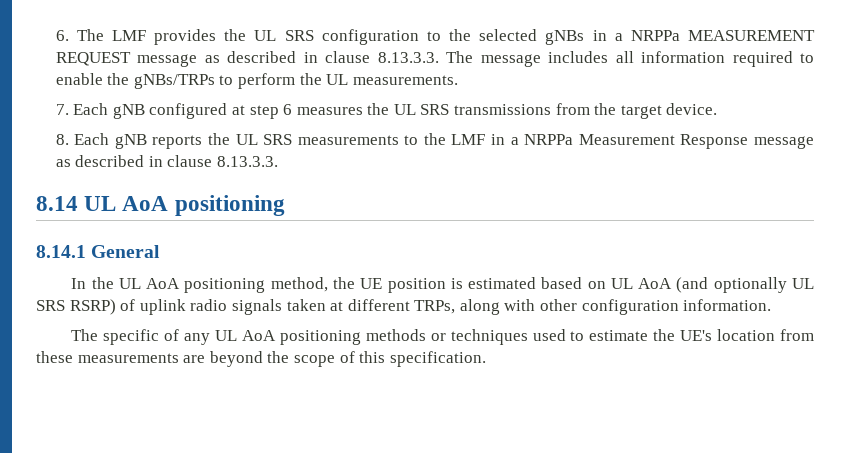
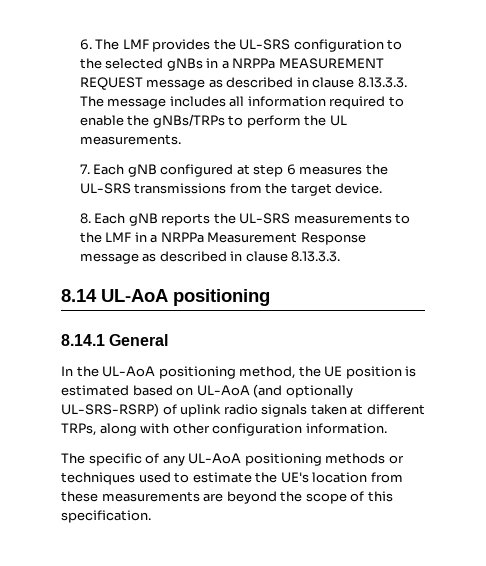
- 6. The LMF provides the UL SRS configuration to the selected gNBs in a NRPPa MEASUREMENT REQUEST message as described in clause 8.13.3.3. The message includes all information required to enable the gNBs/TRPs to perform the UL measurements.
+ 6. The LMF provides the UL-SRS configuration to the selected gNBs in a NRPPa MEASUREMENT REQUEST message as described in clause 8.13.3.3. The message includes all information required to enable the gNBs/TRPs to perform the UL measurements.
- 7. Each gNB configured at step 6 measures the UL SRS transmissions from the target device.
+ 7. Each gNB configured at step 6 measures the UL-SRS transmissions from the target device.
- 8. Each gNB reports the UL SRS measurements to the LMF in a NRPPa Measurement Response message as described in clause 8.13.3.3.
+ 8. Each gNB reports the UL-SRS measurements to the LMF in a NRPPa Measurement Response message as described in clause 8.13.3.3.
- 8.14 UL AoA positioning
+ 8.14 UL-AoA positioning
- In the UL AoA positioning method, the UE position is estimated based on UL AoA (and optionally UL SRS RSRP) of uplink radio signals taken at different TRPs, along with other configuration information.
+ In the UL-AoA positioning method, the UE position is estimated based on UL-AoA (and optionally UL-SRS-RSRP) of uplink radio signals taken at different TRPs, along with other configuration information.
- The specific of any UL AoA positioning methods or techniques used to estimate the UE's location from these measurements are beyond the scope of this specification.
+ The specific of any UL-AoA positioning methods or techniques used to estimate the UE's location from these measurements are beyond the scope of this specification.

